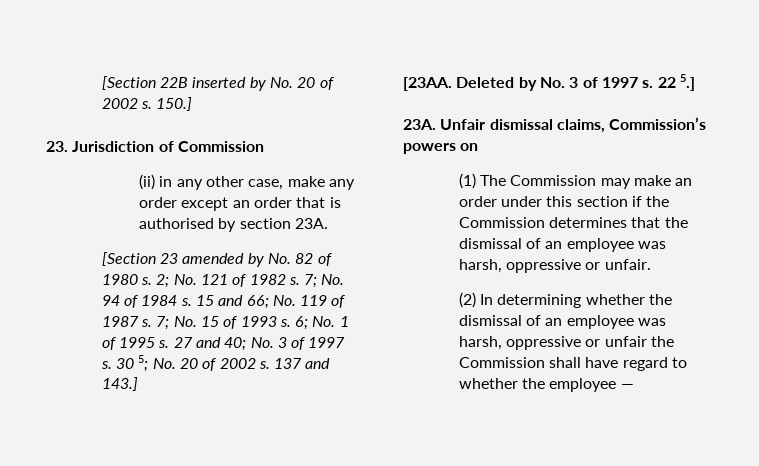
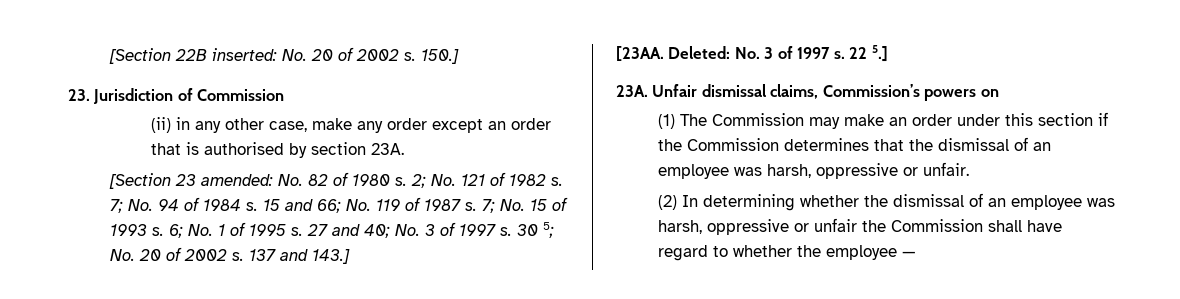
- [Section 22B inserted by No. 20 of 2002 s.
+ [Section 22B inserted: No. 20 of 2002 s.
- [Section 23 amended by No. 82 of 1980 s.
+ [Section 23 amended: No. 82 of 1980 s.
- Deleted by No. 3 of 1997 s.
+ Deleted: No. 3 of 1997 s.

